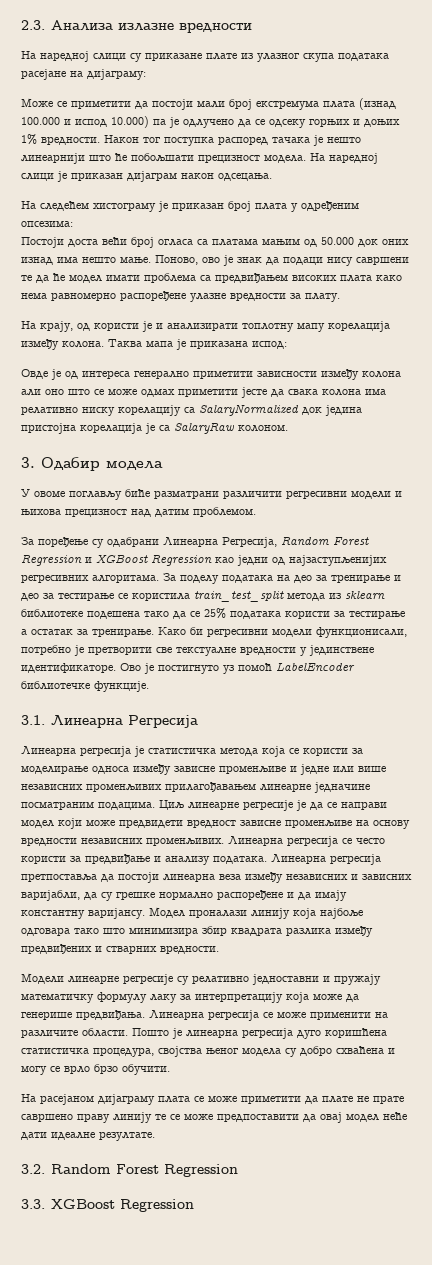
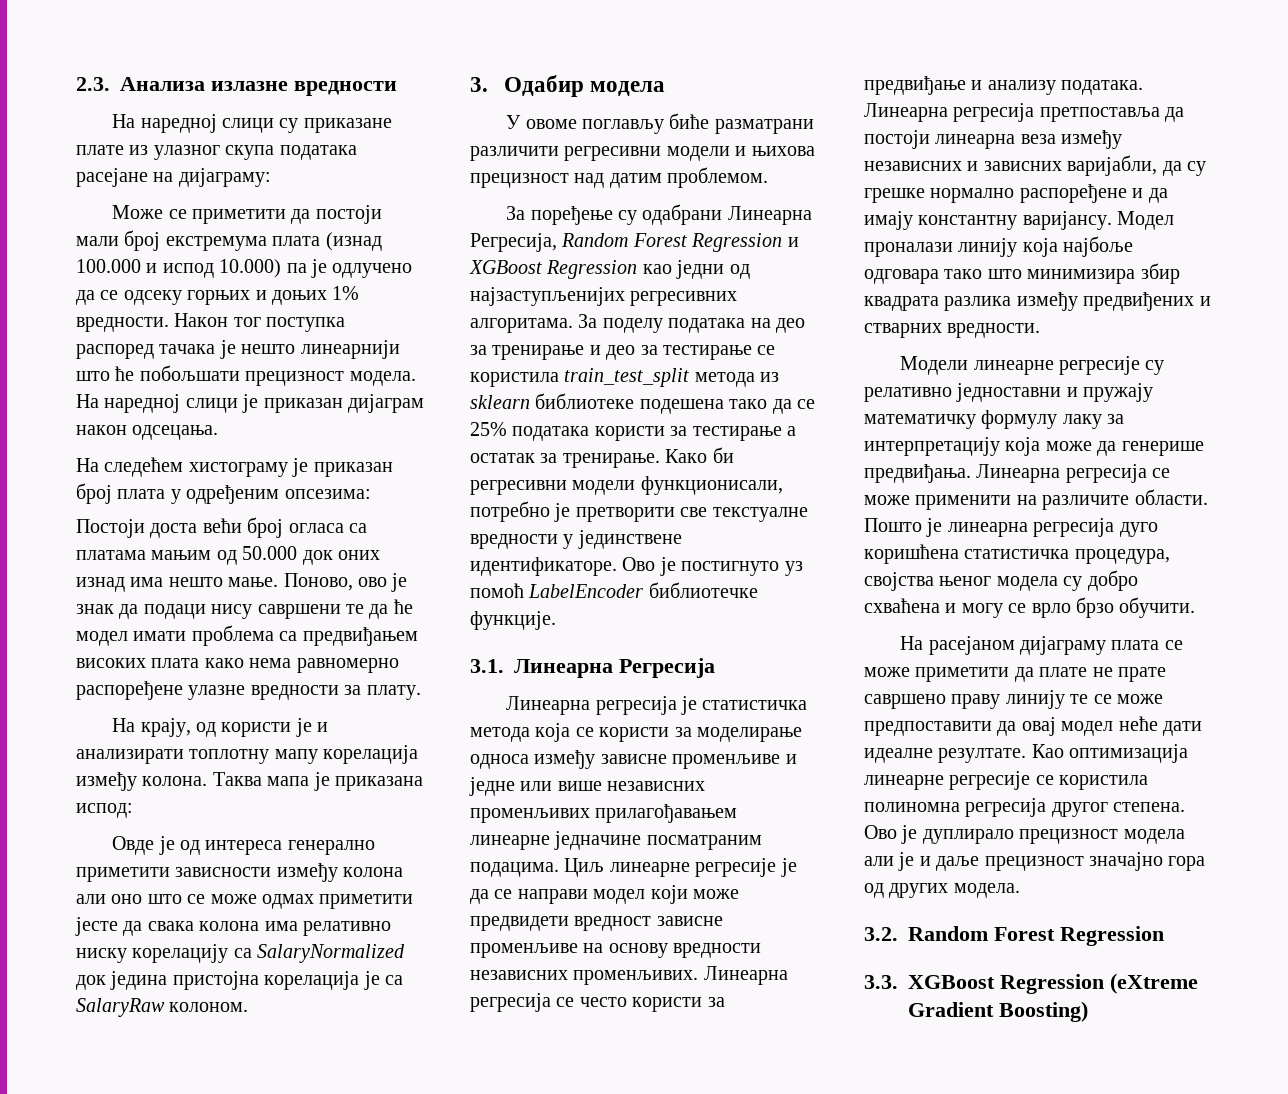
+ Као оптимизација линеарне регресије се користила полиномна регресија другог степена. Ово је дуплирало прецизност модела али је и даље прецизност значајно гора од других модела.
- 3.3. XGBoost Regression
+ 3.3. XGBoost Regression (eXtreme Gradient Boosting)

